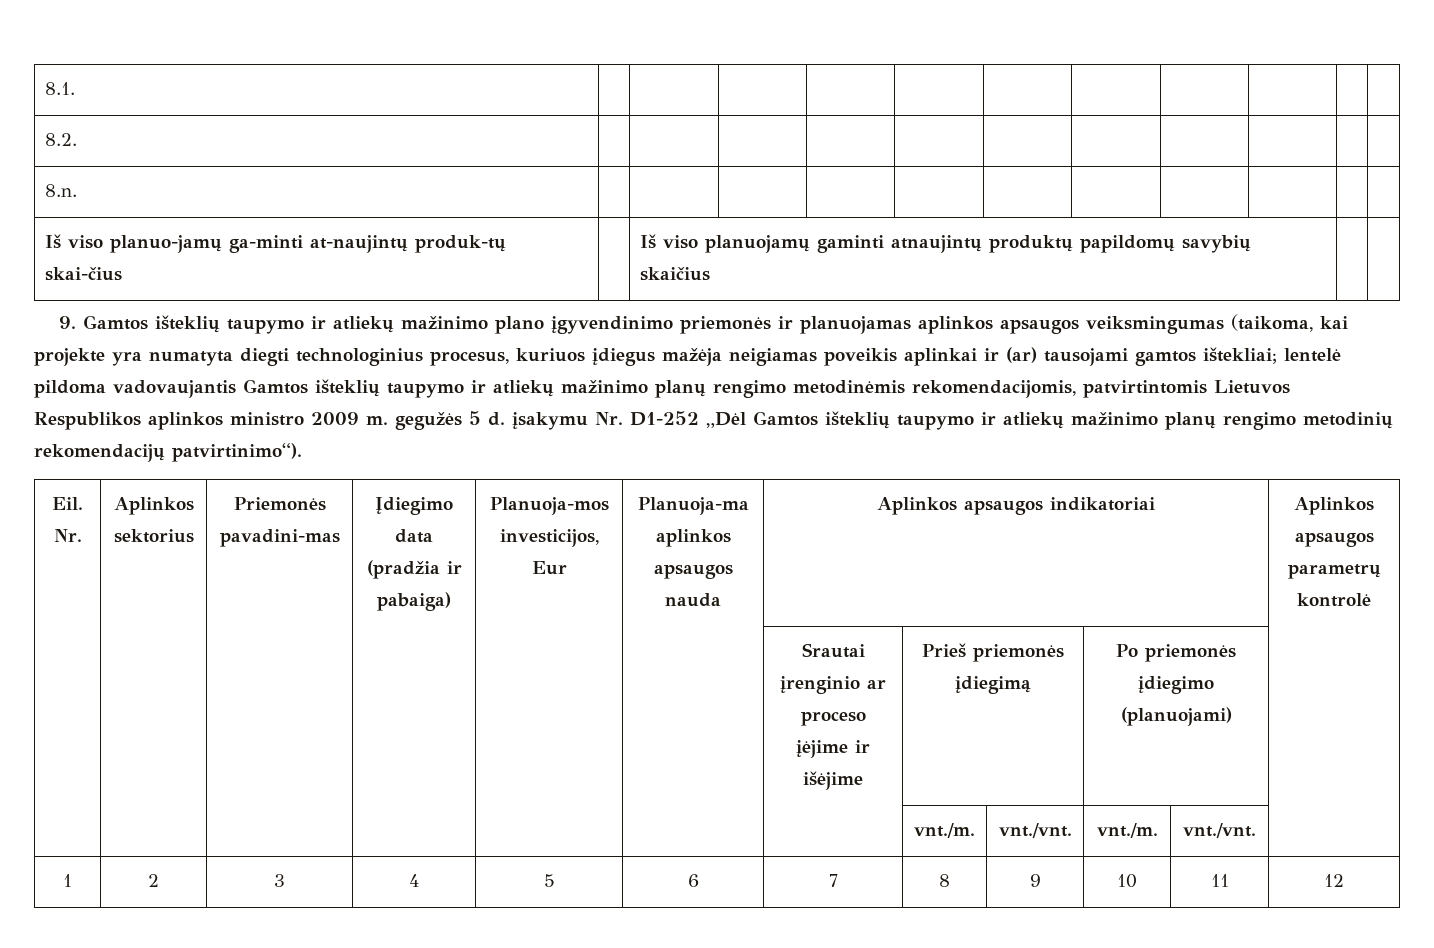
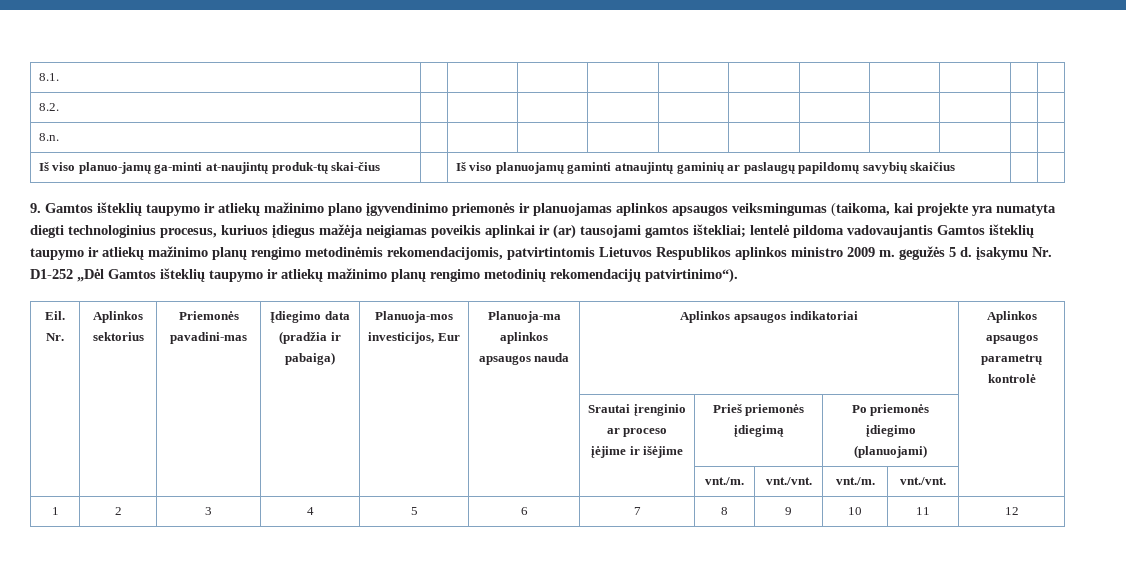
- Iš viso planuo-jamų ga-minti at-naujintų produk-tų skai-čius | | Iš viso planuojamų gaminti atnaujintų produktų papildomų savybių skaičius | |
+ Iš viso planuo-jamų ga-minti at-naujintų produk-tų skai-čius | | Iš viso planuojamų gaminti atnaujintų gaminių ar paslaugų papildomų savybių skaičius | |

